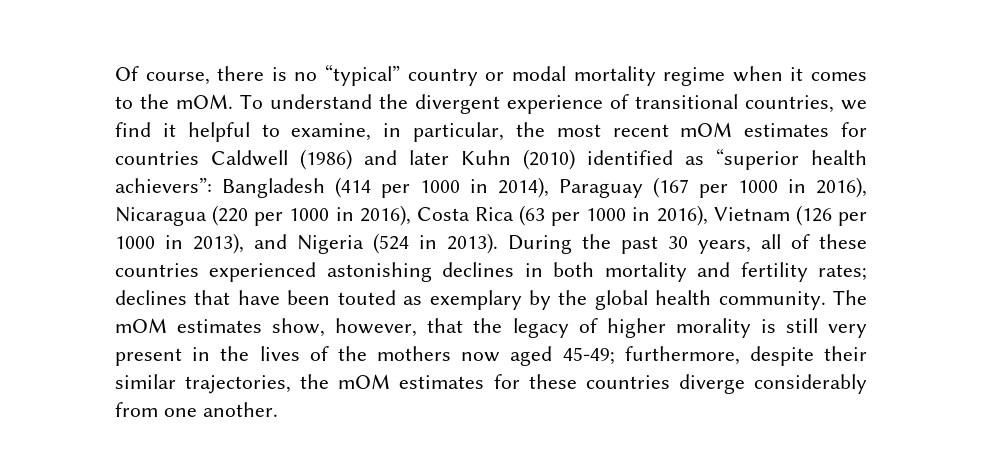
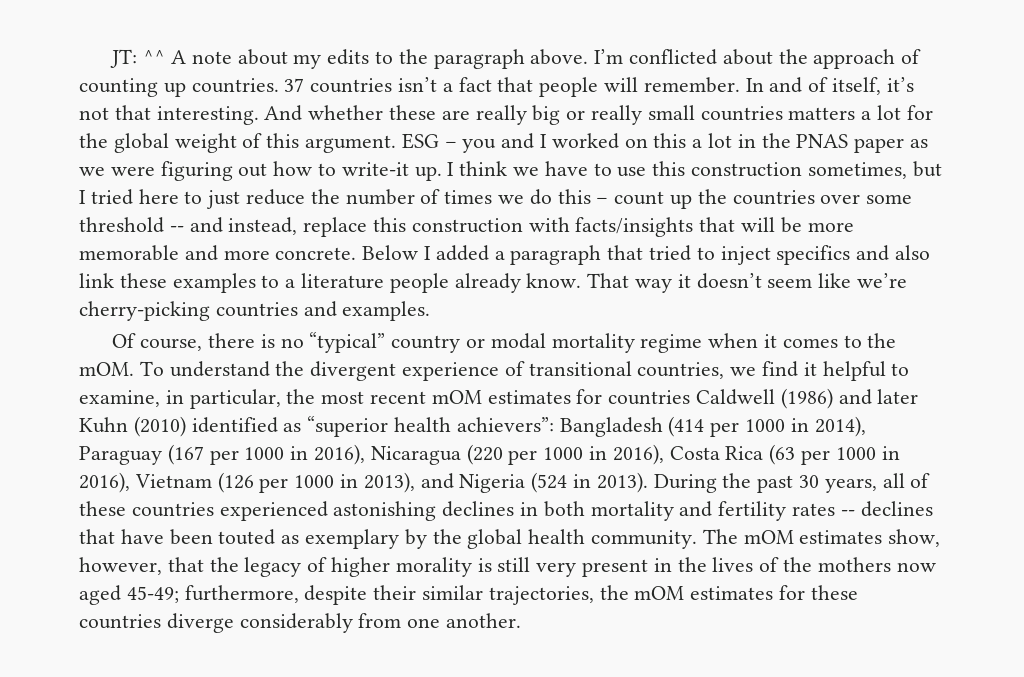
+ JT: ^^ A note about my edits to the paragraph above. I’m conflicted about the approach of counting up countries. 37 countries isn’t a fact that people will remember. In and of itself, it’s not that interesting. And whether these are really big or really small countries matters a lot for the global weight of this argument. ESG – you and I worked on this a lot in the PNAS paper as we were figuring out how to write-it up. I think we have to use this construction sometimes, but I tried here to just reduce the number of times we do this – count up the countries over some threshold -- and instead, replace this construction with facts/insights that will be more memorable and more concrete. Below I added a paragraph that tried to inject specifics and also link these examples to a literature people already know. That way it doesn’t seem like we’re cherry-picking countries and examples.
- During the past 30 years, all of these countries experienced astonishing declines in both mortality and fertility rates; declines that have been touted as exemplary by the global health community.
+ During the past 30 years, all of these countries experienced astonishing declines in both mortality and fertility rates -- declines that have been touted as exemplary by the global health community.

